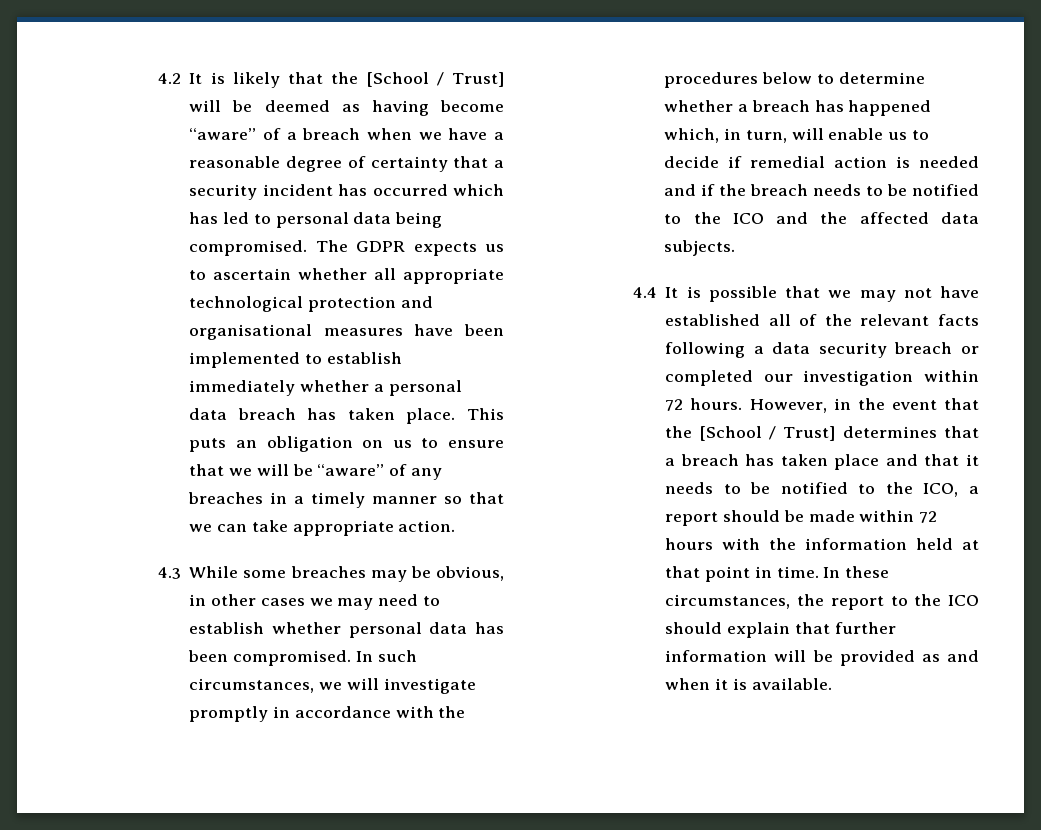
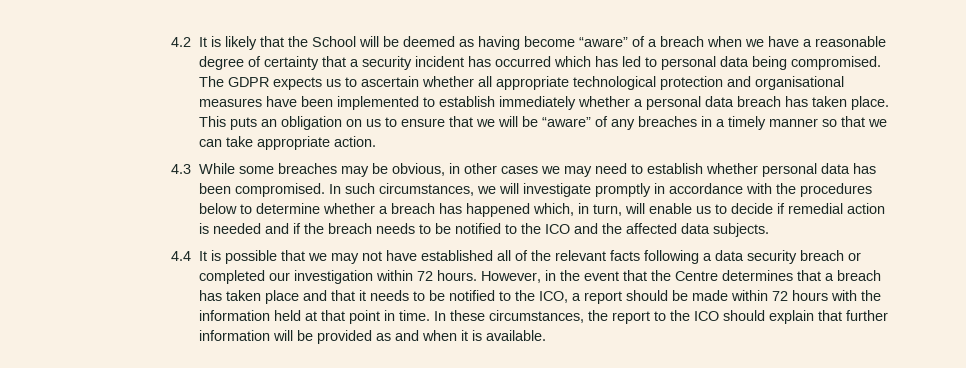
- 4.2 It is likely that the [School / Trust] will be deemed as having become “aware” of a breach when we have a reasonable degree of certainty that a security incident has occurred which has led to personal data being compromised.
+ 4.2 It is likely that the School will be deemed as having become “aware” of a breach when we have a reasonable degree of certainty that a security incident has occurred which has led to personal data being compromised.
- However, in the event that the [School / Trust] determines that a breach has taken place and that it needs to be notified to the ICO, a report should be made within 72 hours with the information held at that point in time.
+ However, in the event that the Centre determines that a breach has taken place and that it needs to be notified to the ICO, a report should be made within 72 hours with the information held at that point in time.

